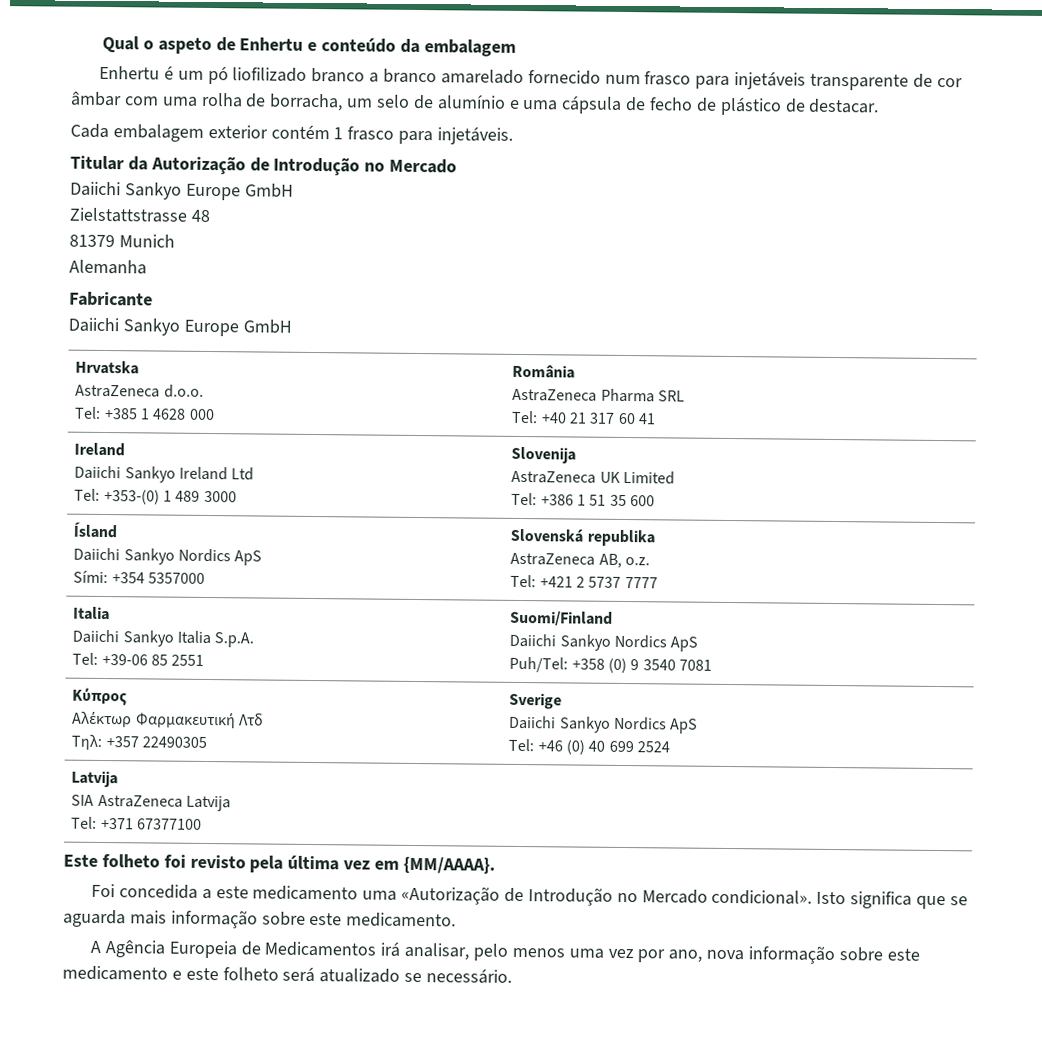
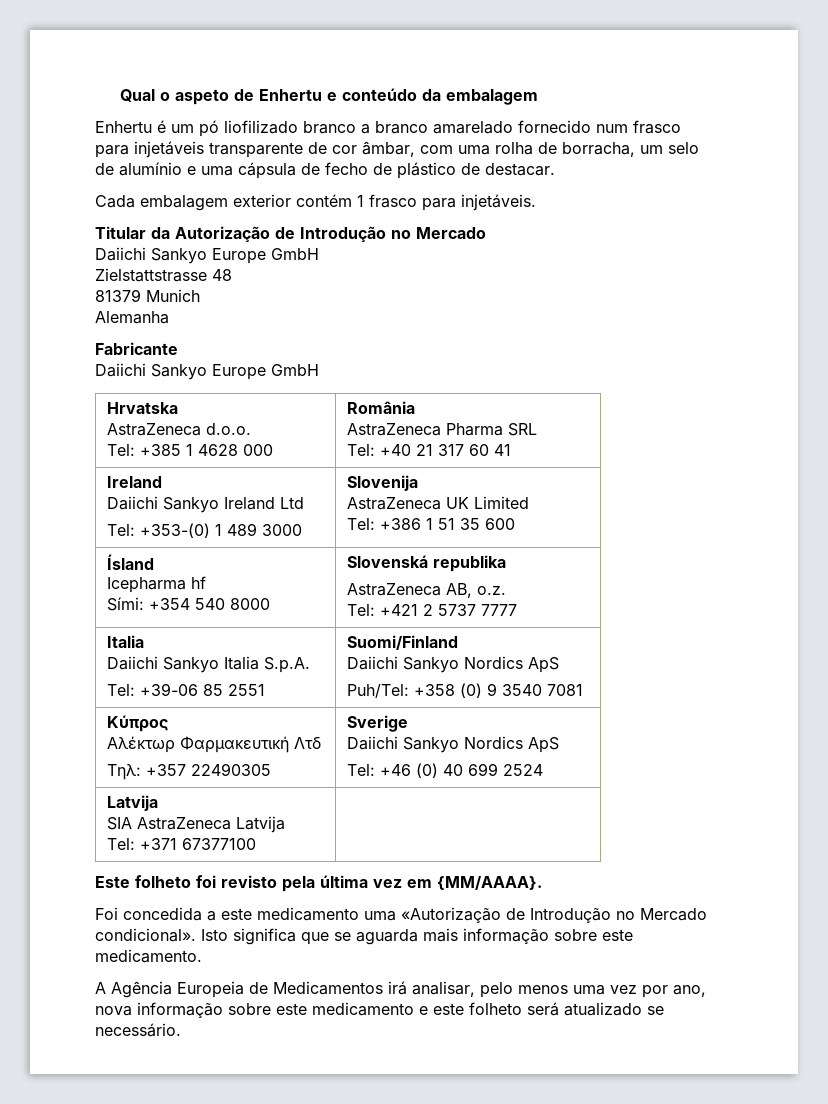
- Enhertu é um pó liofilizado branco a branco amarelado fornecido num frasco para injetáveis transparente de cor âmbar com uma rolha de borracha, um selo de alumínio e uma cápsula de fecho de plástico de destacar.
+ Enhertu é um pó liofilizado branco a branco amarelado fornecido num frasco para injetáveis transparente de cor âmbar, com uma rolha de borracha, um selo de alumínio e uma cápsula de fecho de plástico de destacar.
  Ísland
- Daiichi Sankyo Nordics ApS
- Sími: +354 5357000 | Slovenská republika
+ Icepharma hf
+ Sími: +354 540 8000 | Slovenská republika

